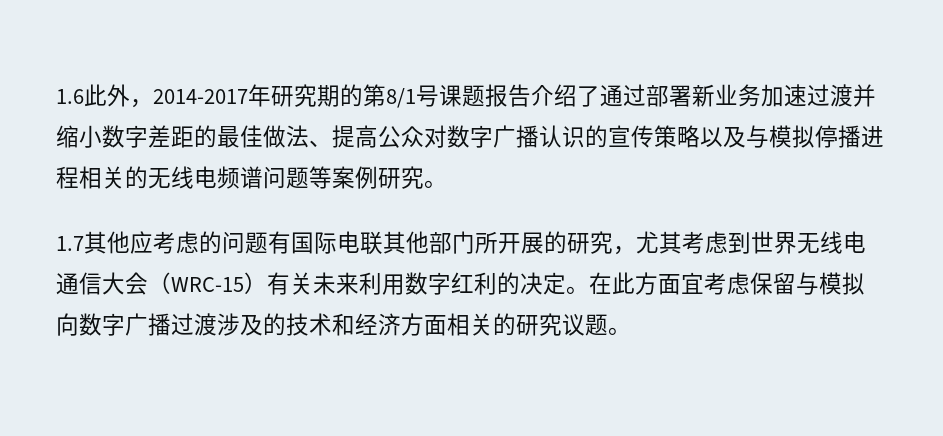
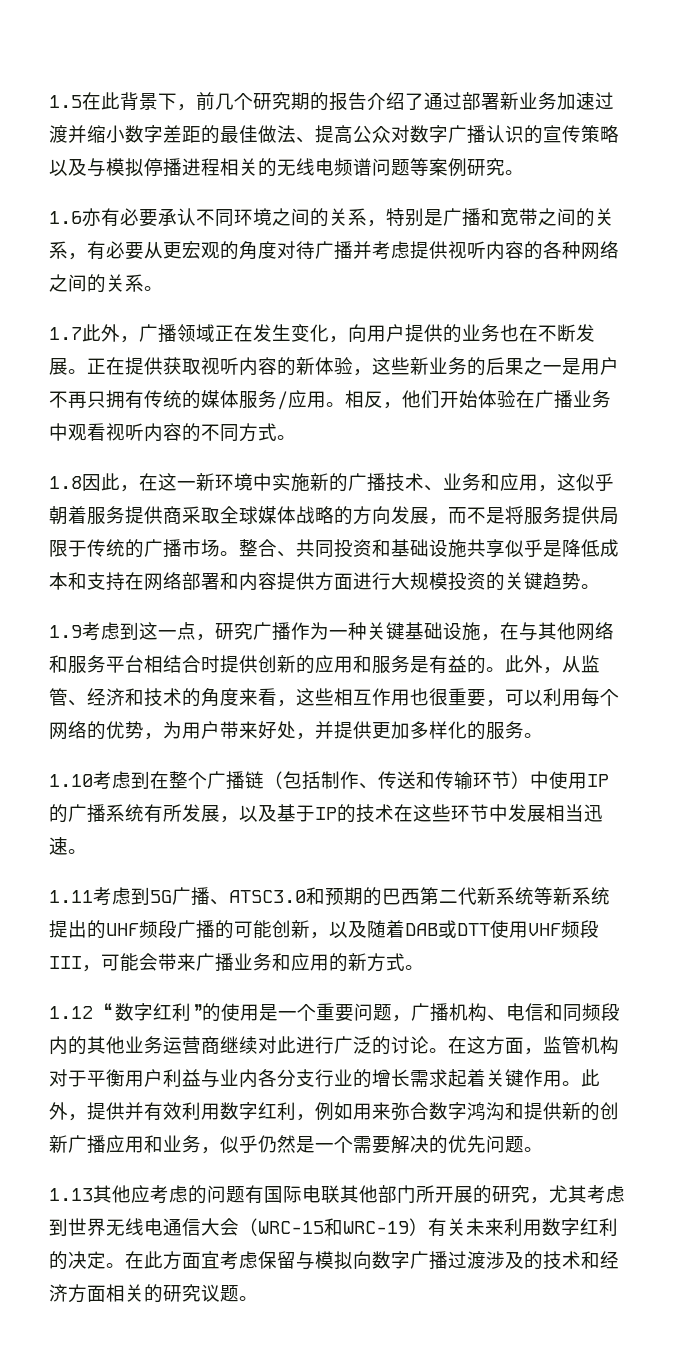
- 1.6此外，2014-2017年研究期的第8/1号课题报告介绍了通过部署新业务加速过渡并缩小数字差距的最佳做法、提高公众对数字广播认识的宣传策略以及与模拟停播进程相关的无线电频谱问题等案例研究。
+ 1.5在此背景下，前几个研究期的报告介绍了通过部署新业务加速过渡并缩小数字差距的最佳做法、提高公众对数字广播认识的宣传策略以及与模拟停播进程相关的无线电频谱问题等案例研究。
- 1.7其他应考虑的问题有国际电联其他部门所开展的研究，尤其考虑到世界无线电通信大会（WRC-15）有关未来利用数字红利的决定。
+ 1.6亦有必要承认不同环境之间的关系，特别是广播和宽带之间的关系，有必要从更宏观的角度对待广播并考虑提供视听内容的各种网络之间的关系。
+ 1.7此外，广播领域正在发生变化，向用户提供的业务也在不断发展。正在提供获取视听内容的新体验，这些新业务的后果之一是用户不再只拥有传统的媒体服务/应用。相反，他们开始体验在广播业务中观看视听内容的不同方式。
+ 1.8因此，在这一新环境中实施新的广播技术、业务和应用，这似乎朝着服务提供商采取全球媒体战略的方向发展，而不是将服务提供局限于传统的广播市场。整合、共同投资和基础设施共享似乎是降低成本和支持在网络部署和内容提供方面进行大规模投资的关键趋势。
+ 1.9考虑到这一点，研究广播作为一种关键基础设施，在与其他网络和服务平台相结合时提供创新的应用和服务是有益的。此外，从监管、经济和技术的角度来看，这些相互作用也很重要，可以利用每个网络的优势，为用户带来好处，并提供更加多样化的服务。
+ 1.10考虑到在整个广播链（包括制作、传送和传输环节）中使用IP的广播系统有所发展，以及基于IP的技术在这些环节中发展相当迅速。
+ 1.11考虑到5G广播、ATSC3.0和预期的巴西第二代新系统等新系统提出的UHF频段广播的可能创新，以及随着DAB或DTT使用VHF频段III，可能会带来广播业务和应用的新方式。
+ 1.12 “数字红利”的使用是一个重要问题，广播机构、电信和同频段内的其他业务运营商继续对此进行广泛的讨论。在这方面，监管机构对于平衡用户利益与业内各分支行业的增长需求起着关键作用。此外，提供并有效利用数字红利，例如用来弥合数字鸿沟和提供新的创新广播应用和业务，似乎仍然是一个需要解决的优先问题。
+ 1.13其他应考虑的问题有国际电联其他部门所开展的研究，尤其考虑到世界无线电通信大会（WRC-15和WRC-19）有关未来利用数字红利的决定。

